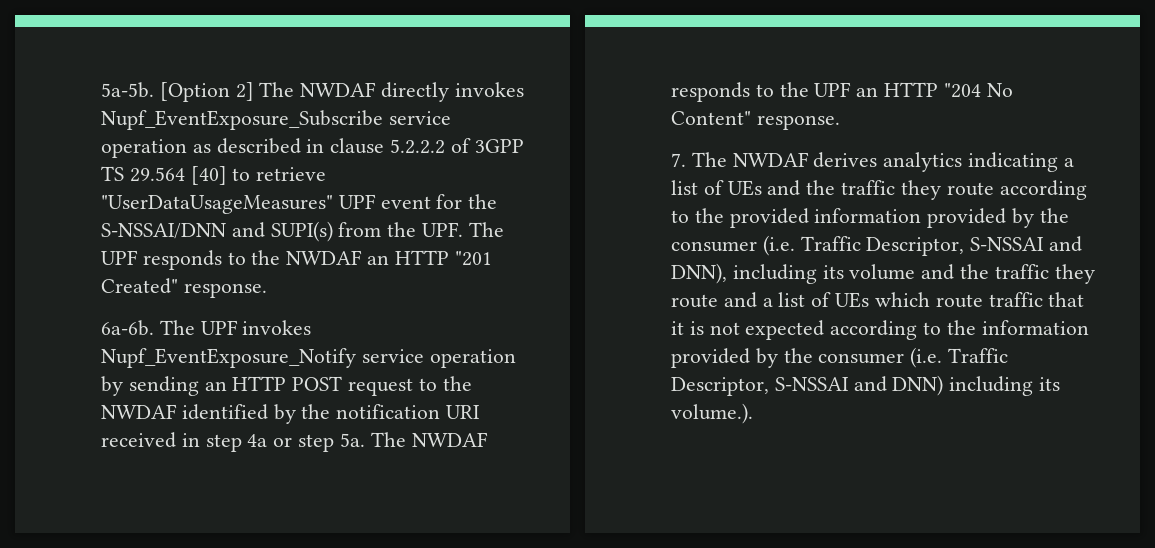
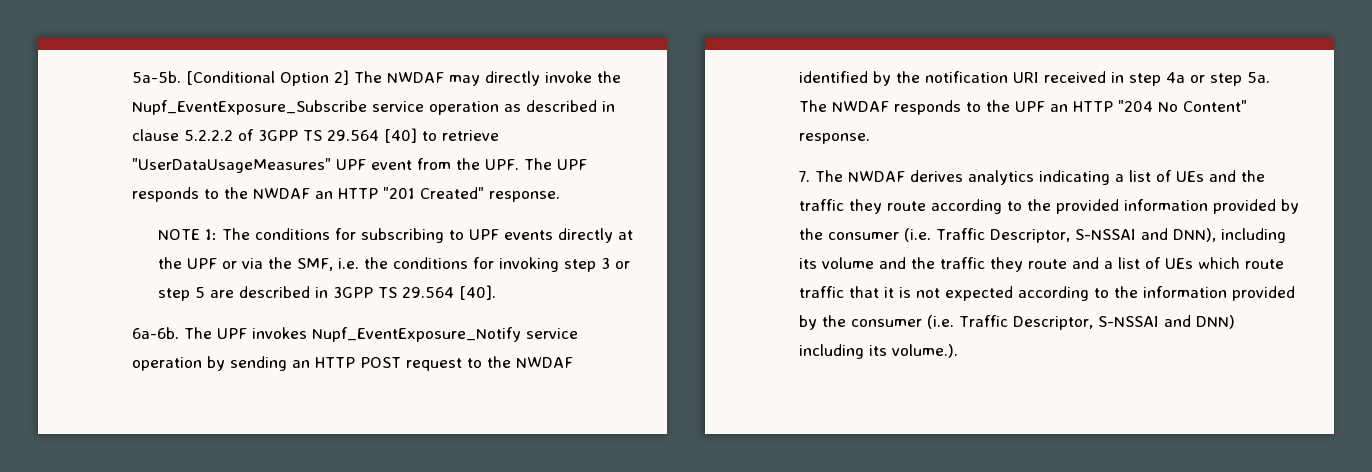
- [Option 2] The NWDAF directly invokes Nupf_EventExposure_Subscribe service operation as described in clause 5.2.2.2 of 3GPP TS 29.564 [40] to retrieve "UserDataUsageMeasures" UPF event for the S-NSSAI/DNN and SUPI(s) from the UPF. The UPF responds to the NWDAF an HTTP "201 Created" response.
+ [Conditional Option 2] The NWDAF may directly invoke the Nupf_EventExposure_Subscribe service operation as described in clause 5.2.2.2 of 3GPP TS 29.564 [40] to retrieve "UserDataUsageMeasures" UPF event from the UPF. The UPF responds to the NWDAF an HTTP "201 Created" response.
+ NOTE 1: The conditions for subscribing to UPF events directly at the UPF or via the SMF, i.e. the conditions for invoking step 3 or step 5 are described in 3GPP TS 29.564 [40].

